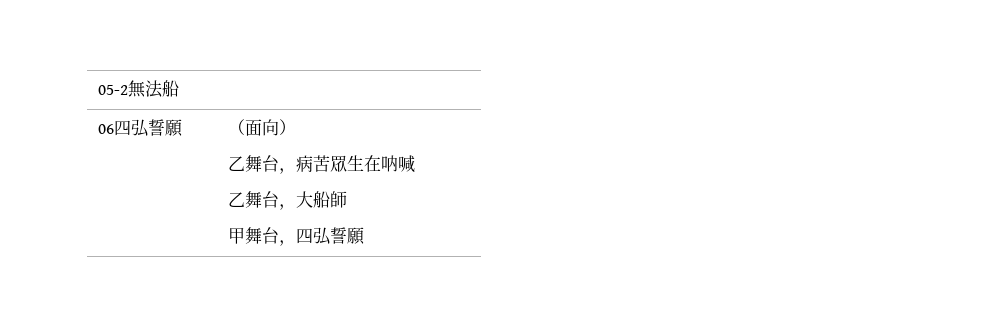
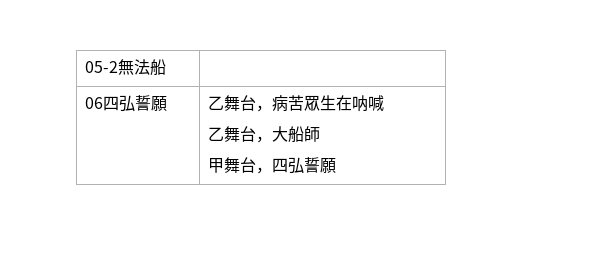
- 06四弘誓願 | （面向）
- 乙舞台，病苦眾生在呐喊
+ 06四弘誓願 | 乙舞台，病苦眾生在呐喊

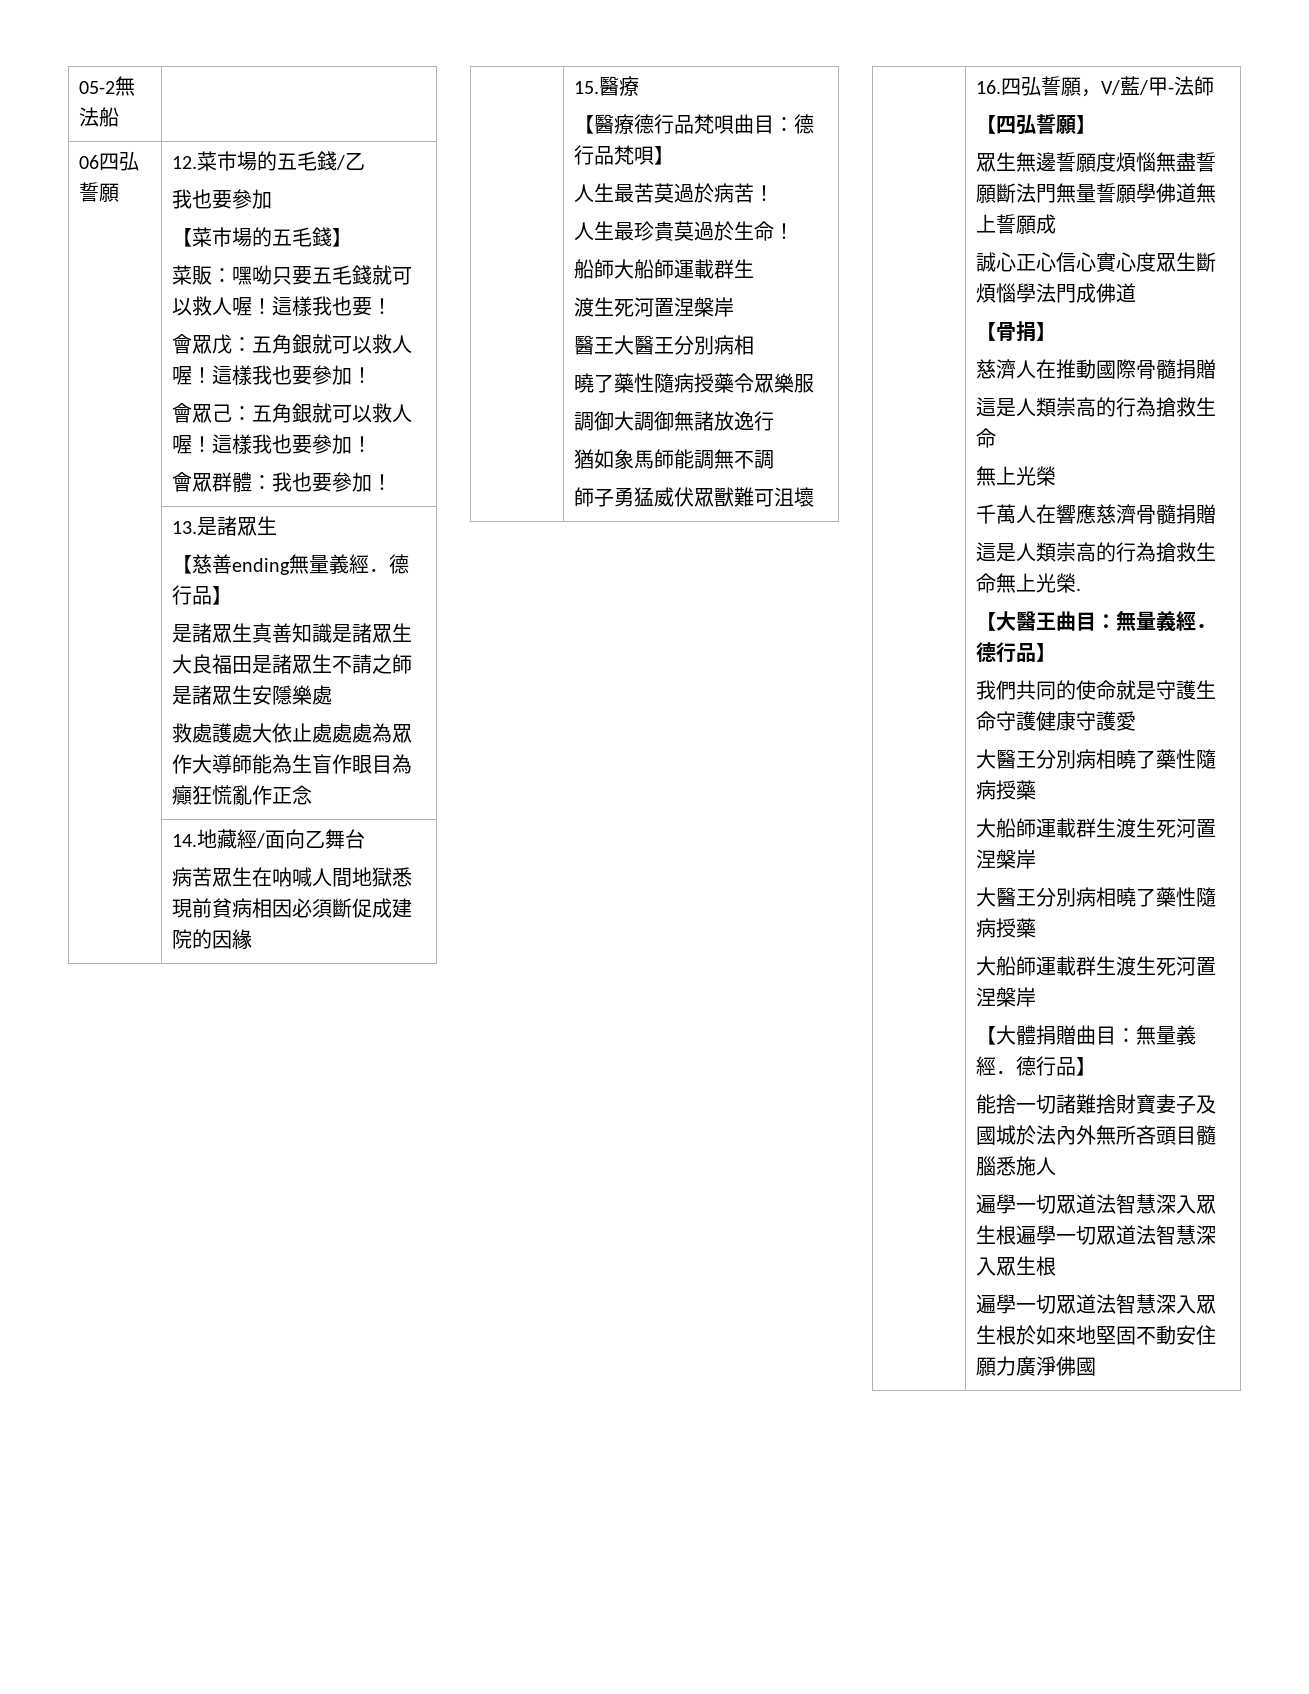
- 乙舞台，病苦眾生在呐喊
- 乙舞台，大船師
- 甲舞台，四弘誓願
+ 12.菜市場的五毛錢/乙
+ 我也要參加
+ 【菜市場的五毛錢】
+ 菜販：嘿呦只要五毛錢就可以救人喔！這樣我也要！
+ 會眾戊：五角銀就可以救人喔！這樣我也要參加！
+ 會眾己：五角銀就可以救人喔！這樣我也要參加！
+ 會眾群體：我也要參加！
+ | 13.是諸眾生
+ 【慈善ending無量義經．德行品】
+ 是諸眾生真善知識是諸眾生大良福田是諸眾生不請之師是諸眾生安隱樂處
+ 救處護處大依止處處處為眾作大導師能為生盲作眼目為癲狂慌亂作正念
+ | 14.地藏經/面向乙舞台
+ 病苦眾生在呐喊人間地獄悉現前貧病相因必須斷促成建院的因緣
+ | 15.醫療
+ 【醫療德行品梵唄曲目：德行品梵唄】
+ 人生最苦莫過於病苦！
+ 人生最珍貴莫過於生命！
+ 船師大船師運載群生
+ 渡生死河置涅槃岸
+ 醫王大醫王分別病相
+ 曉了藥性隨病授藥令眾樂服
+ 調御大調御無諸放逸行
+ 猶如象馬師能調無不調
+ 師子勇猛威伏眾獸難可沮壞
+ | 16.四弘誓願，V/藍/甲-法師
+ 【四弘誓願】
+ 眾生無邊誓願度煩惱無盡誓願斷法門無量誓願學佛道無上誓願成
+ 誠心正心信心實心度眾生斷煩惱學法門成佛道
+ 【骨捐】
+ 慈濟人在推動國際骨髓捐贈
+ 這是人類崇高的行為搶救生命
+ 無上光榮
+ 千萬人在響應慈濟骨髓捐贈
+ 這是人類崇高的行為搶救生命無上光榮.
+ 【大醫王曲目：無量義經．德行品】
+ 我們共同的使命就是守護生命守護健康守護愛
+ 大醫王分別病相曉了藥性隨病授藥
+ 大船師運載群生渡生死河置涅槃岸
+ 大醫王分別病相曉了藥性隨病授藥
+ 大船師運載群生渡生死河置涅槃岸
+ 【大體捐贈曲目：無量義經．德行品】
+ 能捨一切諸難捨財寶妻子及國城於法內外無所吝頭目髓腦悉施人
+ 遍學一切眾道法智慧深入眾生根遍學一切眾道法智慧深入眾生根
+ 遍學一切眾道法智慧深入眾生根於如來地堅固不動安住願力廣淨佛國

